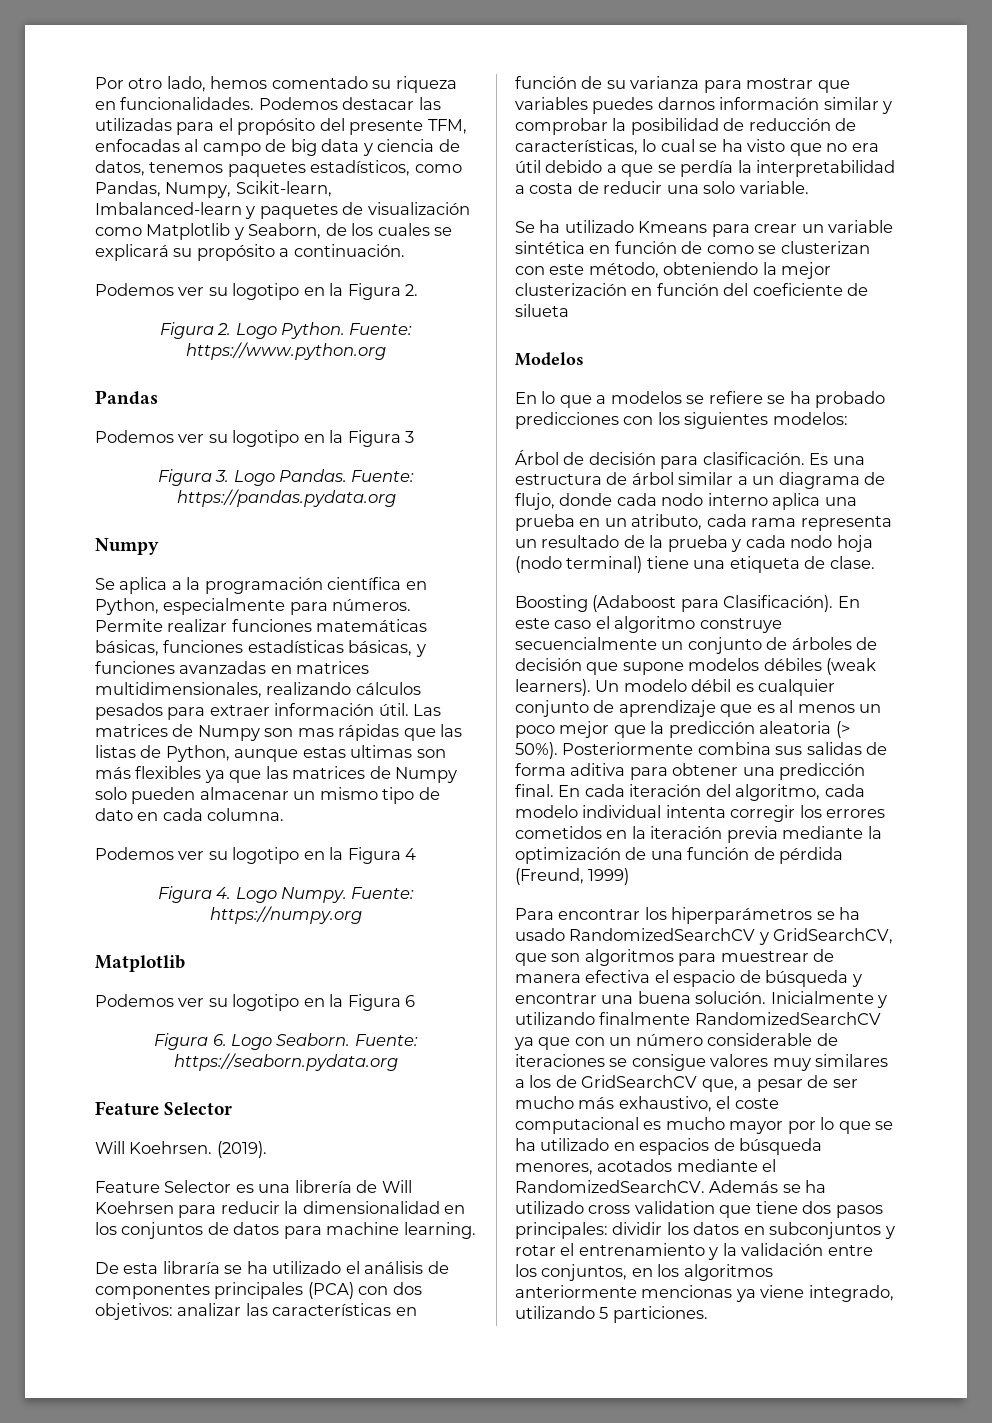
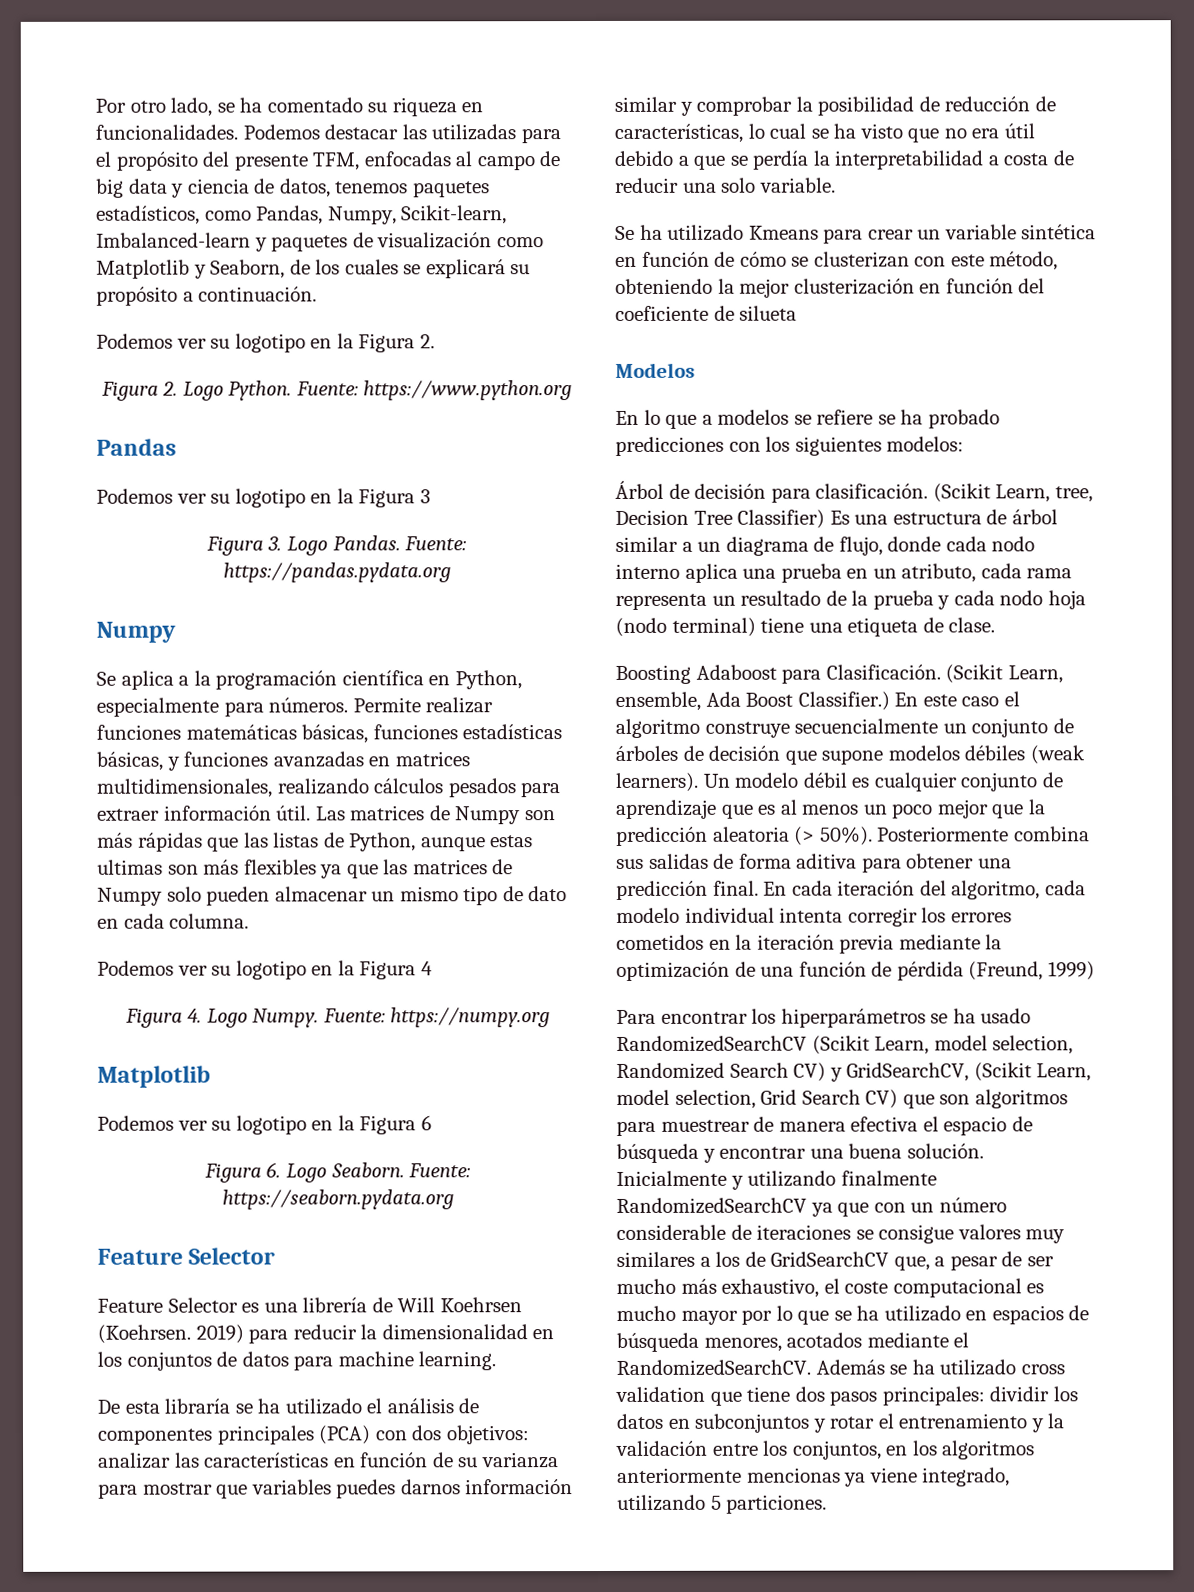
- Por otro lado, hemos comentado su riqueza en funcionalidades.
+ Por otro lado, se ha comentado su riqueza en funcionalidades.
- Las matrices de Numpy son mas rápidas que las listas de Python, aunque estas ultimas son más flexibles ya que las matrices de Numpy solo pueden almacenar un mismo tipo de dato en cada columna.
+ Las matrices de Numpy son más rápidas que las listas de Python, aunque estas ultimas son más flexibles ya que las matrices de Numpy solo pueden almacenar un mismo tipo de dato en cada columna.
- Will Koehrsen. (2019).
- Feature Selector es una librería de Will Koehrsen para reducir la dimensionalidad en los conjuntos de datos para machine learning.
+ Feature Selector es una librería de Will Koehrsen (Koehrsen. 2019) para reducir la dimensionalidad en los conjuntos de datos para machine learning.
- Se ha utilizado Kmeans para crear un variable sintética en función de como se clusterizan con este método, obteniendo la mejor clusterización en función del coeficiente de silueta
+ Se ha utilizado Kmeans para crear un variable sintética en función de cómo se clusterizan con este método, obteniendo la mejor clusterización en función del coeficiente de silueta
- Es una estructura de árbol similar a un diagrama de flujo, donde cada nodo interno aplica una prueba en un atributo, cada rama representa un resultado de la prueba y cada nodo hoja (nodo terminal) tiene una etiqueta de clase.
+ (Scikit Learn, tree, Decision Tree Classifier) Es una estructura de árbol similar a un diagrama de flujo, donde cada nodo interno aplica una prueba en un atributo, cada rama representa un resultado de la prueba y cada nodo hoja (nodo terminal) tiene una etiqueta de clase.
- Boosting (Adaboost para Clasificación).
+ Boosting Adaboost para Clasificación. (Scikit Learn, ensemble, Ada Boost Classifier.)
- Para encontrar los hiperparámetros se ha usado RandomizedSearchCV y GridSearchCV, que son algoritmos para muestrear de manera efectiva el espacio de búsqueda y encontrar una buena solución.
+ Para encontrar los hiperparámetros se ha usado RandomizedSearchCV (Scikit Learn, model selection, Randomized Search CV) y GridSearchCV, (Scikit Learn, model selection, Grid Search CV) que son algoritmos para muestrear de manera efectiva el espacio de búsqueda y encontrar una buena solución.

